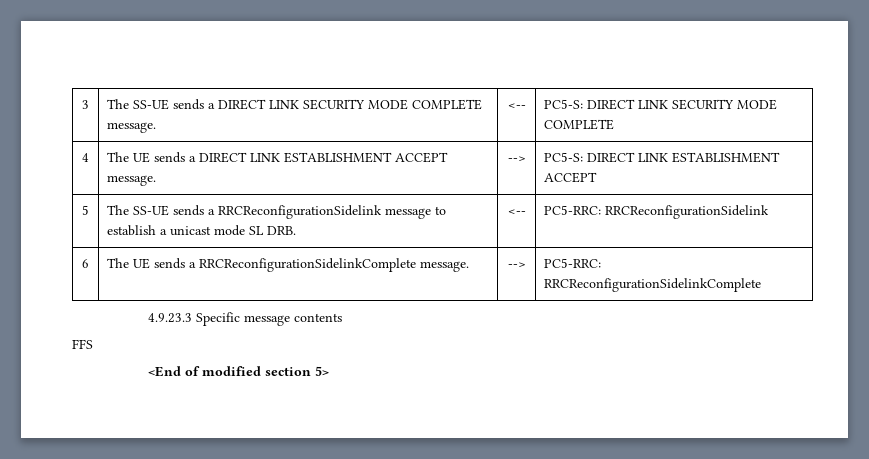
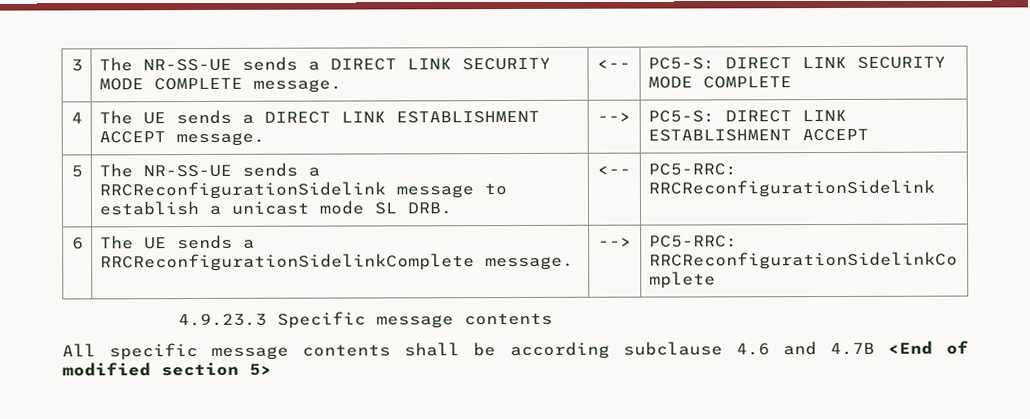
- 3 | The SS-UE sends a DIRECT LINK SECURITY MODE COMPLETE message. | <-- | PC5-S: DIRECT LINK SECURITY MODE COMPLETE
+ 3 | The NR-SS-UE sends a DIRECT LINK SECURITY MODE COMPLETE message. | <-- | PC5-S: DIRECT LINK SECURITY MODE COMPLETE
- 5 | The SS-UE sends a RRCReconfigurationSidelink message to establish a unicast mode SL DRB. | <-- | PC5-RRC: RRCReconfigurationSidelink
+ 5 | The NR-SS-UE sends a RRCReconfigurationSidelink message to establish a unicast mode SL DRB. | <-- | PC5-RRC: RRCReconfigurationSidelink
- FFS
- <End of modified section 5>
+ All specific message contents shall be according subclause 4.6 and 4.7B <End of modified section 5>

